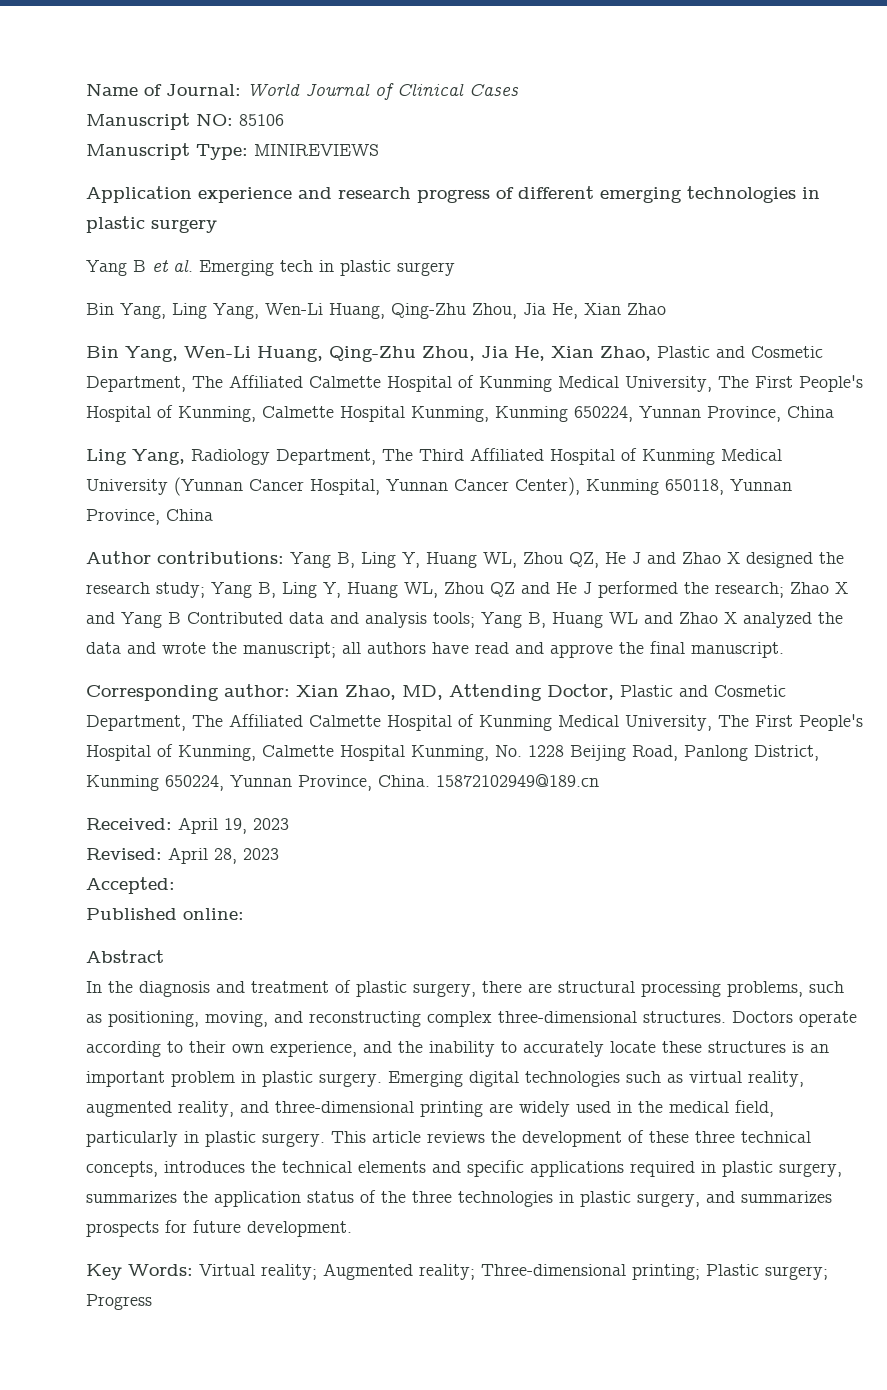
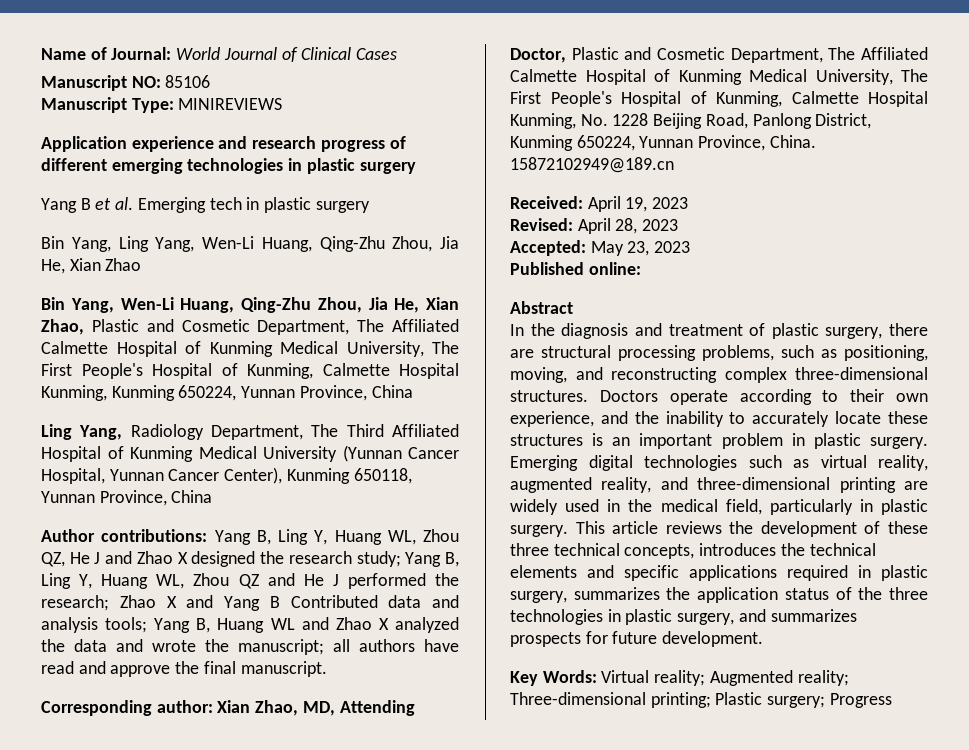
- Accepted:
+ Accepted: May 23, 2023

